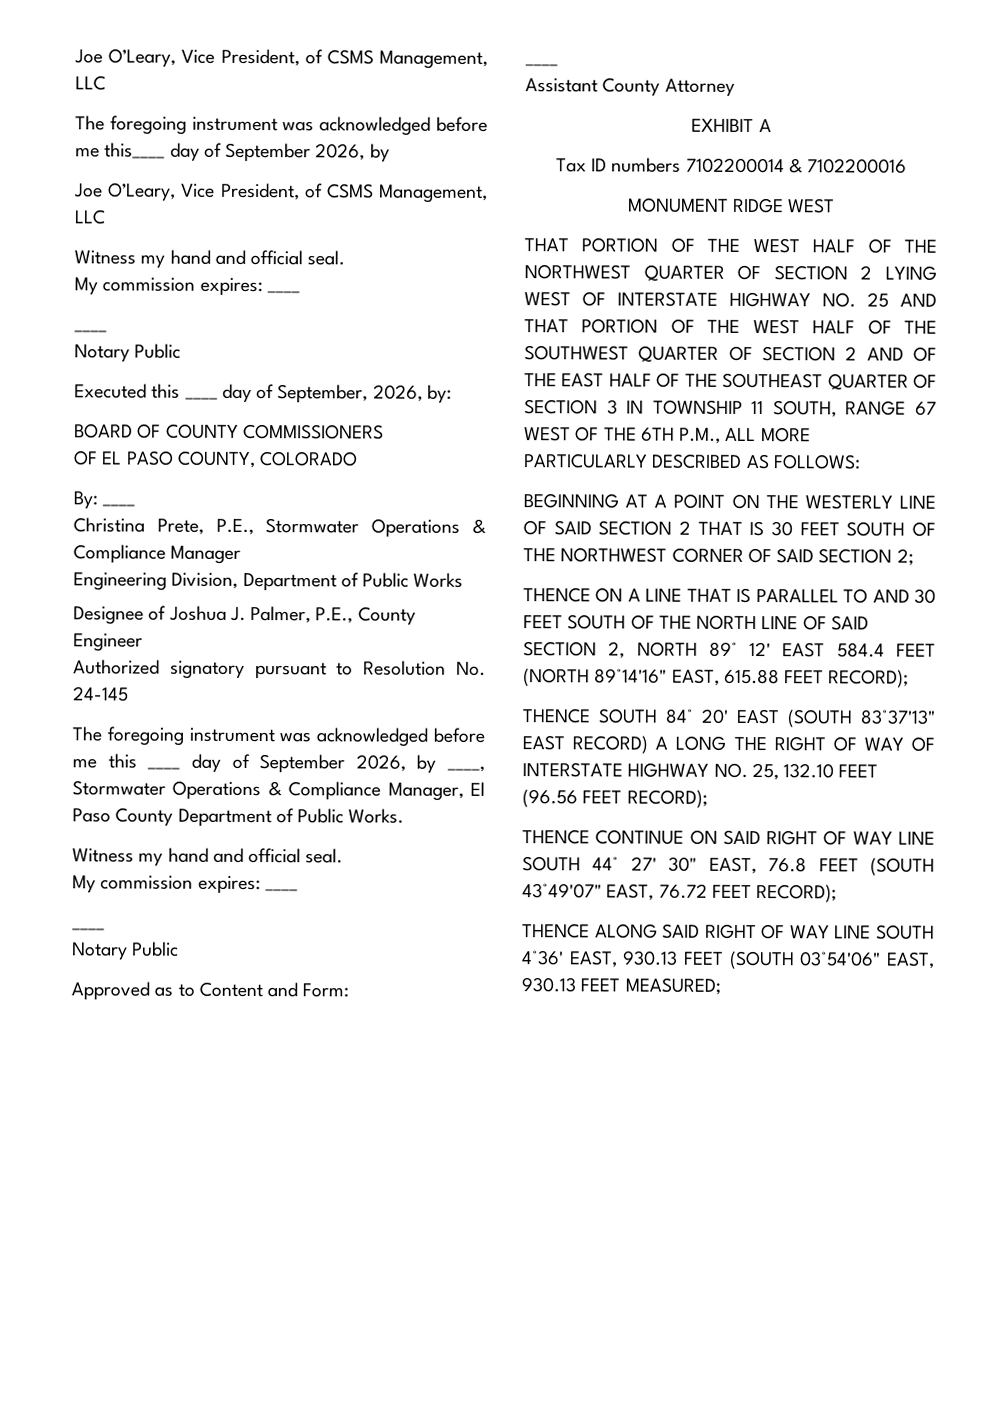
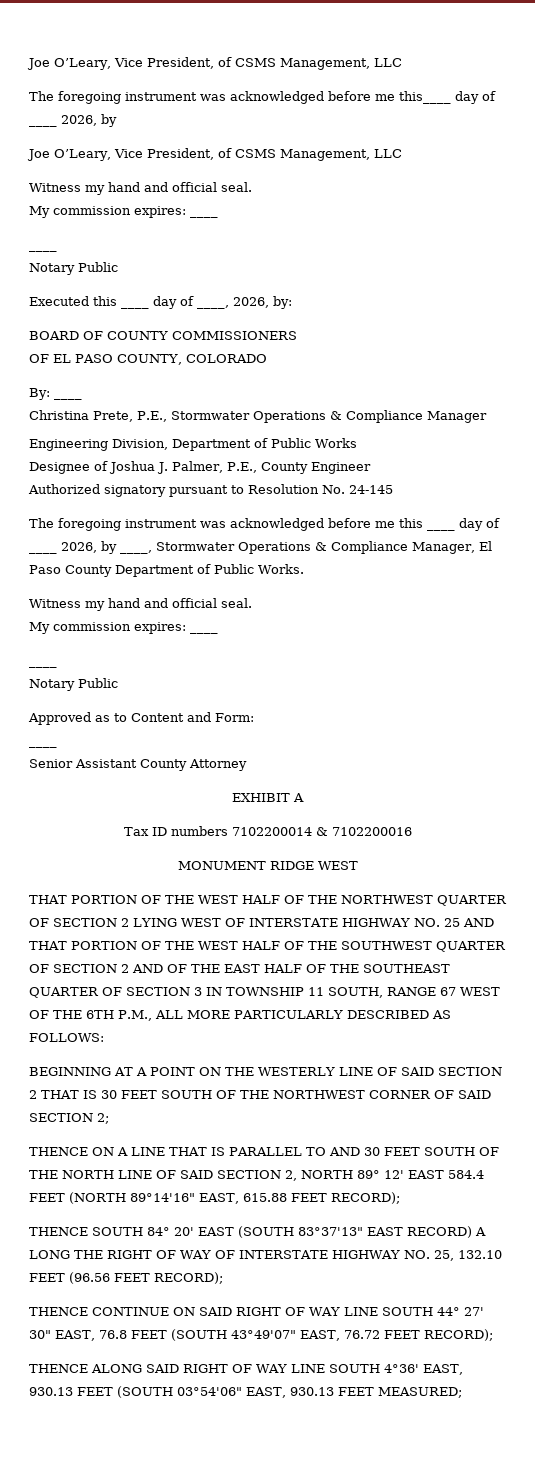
- The foregoing instrument was acknowledged before me this____ day of September 2026, by
+ The foregoing instrument was acknowledged before me this____ day of ____ 2026, by
- Executed this ____ day of September, 2026, by:
+ Executed this ____ day of ____, 2026, by:
- The foregoing instrument was acknowledged before me this ____ day of September 2026, by ____, Stormwater Operations & Compliance Manager, El Paso County Department of Public Works.
+ The foregoing instrument was acknowledged before me this ____ day of ____ 2026, by ____, Stormwater Operations & Compliance Manager, El Paso County Department of Public Works.
- Assistant County Attorney
+ Senior Assistant County Attorney

